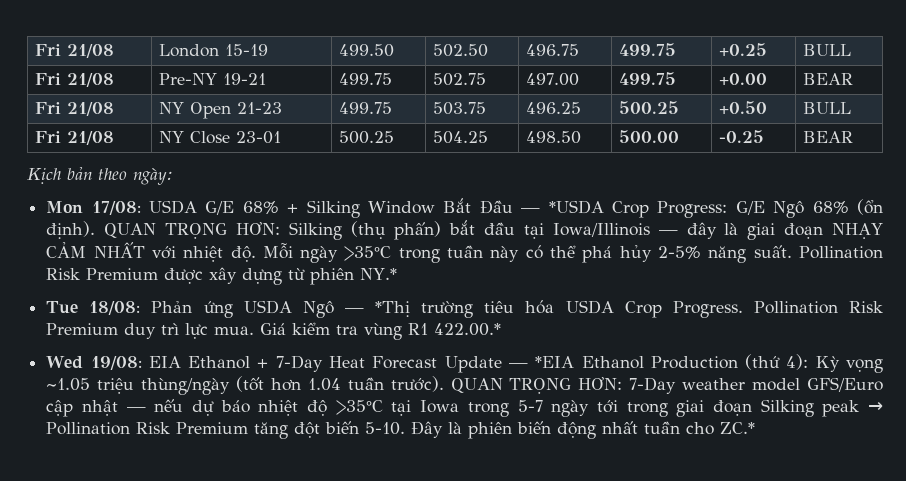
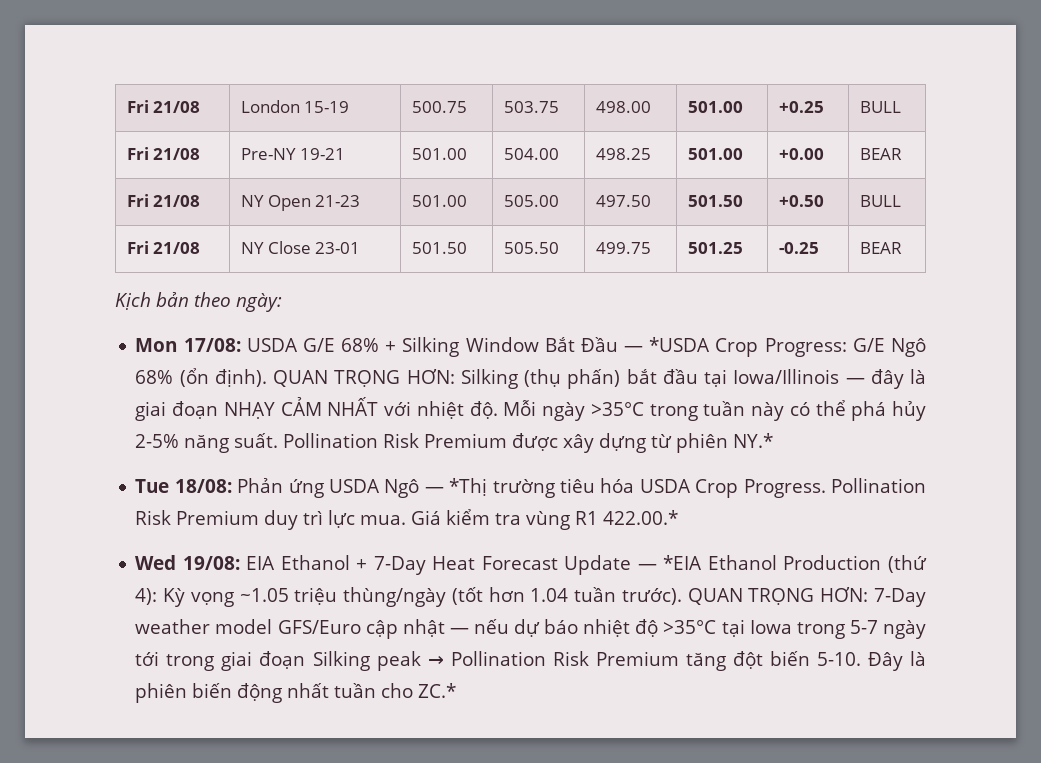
- Fri 21/08 | London 15-19 | 499.50 | 502.50 | 496.75 | 499.75 | +0.25 | BULL
+ Fri 21/08 | London 15-19 | 500.75 | 503.75 | 498.00 | 501.00 | +0.25 | BULL
- Fri 21/08 | Pre-NY 19-21 | 499.75 | 502.75 | 497.00 | 499.75 | +0.00 | BEAR
+ Fri 21/08 | Pre-NY 19-21 | 501.00 | 504.00 | 498.25 | 501.00 | +0.00 | BEAR
- Fri 21/08 | NY Open 21-23 | 499.75 | 503.75 | 496.25 | 500.25 | +0.50 | BULL
+ Fri 21/08 | NY Open 21-23 | 501.00 | 505.00 | 497.50 | 501.50 | +0.50 | BULL
- Fri 21/08 | NY Close 23-01 | 500.25 | 504.25 | 498.50 | 500.00 | -0.25 | BEAR
+ Fri 21/08 | NY Close 23-01 | 501.50 | 505.50 | 499.75 | 501.25 | -0.25 | BEAR

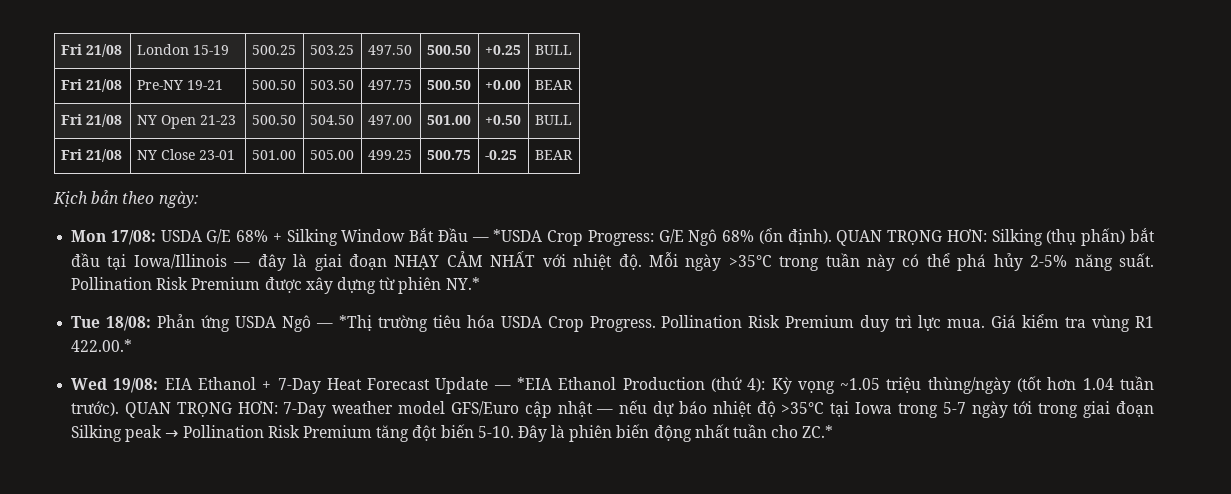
- Fri 21/08 | London 15-19 | 500.75 | 503.75 | 498.00 | 501.00 | +0.25 | BULL
+ Fri 21/08 | London 15-19 | 500.25 | 503.25 | 497.50 | 500.50 | +0.25 | BULL
- Fri 21/08 | Pre-NY 19-21 | 501.00 | 504.00 | 498.25 | 501.00 | +0.00 | BEAR
+ Fri 21/08 | Pre-NY 19-21 | 500.50 | 503.50 | 497.75 | 500.50 | +0.00 | BEAR
- Fri 21/08 | NY Open 21-23 | 501.00 | 505.00 | 497.50 | 501.50 | +0.50 | BULL
+ Fri 21/08 | NY Open 21-23 | 500.50 | 504.50 | 497.00 | 501.00 | +0.50 | BULL
- Fri 21/08 | NY Close 23-01 | 501.50 | 505.50 | 499.75 | 501.25 | -0.25 | BEAR
+ Fri 21/08 | NY Close 23-01 | 501.00 | 505.00 | 499.25 | 500.75 | -0.25 | BEAR

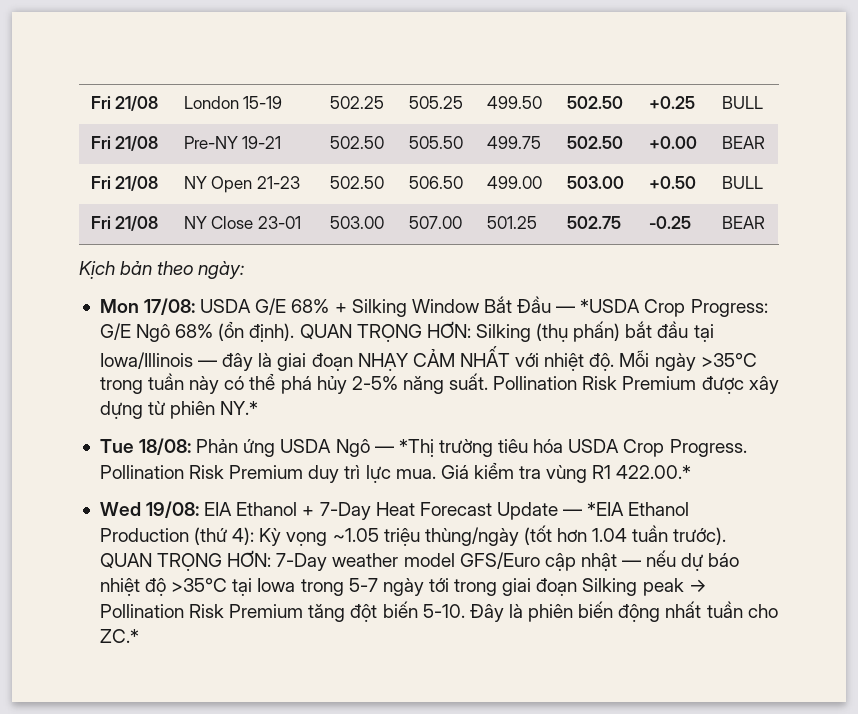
- Fri 21/08 | London 15-19 | 500.25 | 503.25 | 497.50 | 500.50 | +0.25 | BULL
+ Fri 21/08 | London 15-19 | 502.25 | 505.25 | 499.50 | 502.50 | +0.25 | BULL
- Fri 21/08 | Pre-NY 19-21 | 500.50 | 503.50 | 497.75 | 500.50 | +0.00 | BEAR
+ Fri 21/08 | Pre-NY 19-21 | 502.50 | 505.50 | 499.75 | 502.50 | +0.00 | BEAR
- Fri 21/08 | NY Open 21-23 | 500.50 | 504.50 | 497.00 | 501.00 | +0.50 | BULL
+ Fri 21/08 | NY Open 21-23 | 502.50 | 506.50 | 499.00 | 503.00 | +0.50 | BULL
- Fri 21/08 | NY Close 23-01 | 501.00 | 505.00 | 499.25 | 500.75 | -0.25 | BEAR
+ Fri 21/08 | NY Close 23-01 | 503.00 | 507.00 | 501.25 | 502.75 | -0.25 | BEAR

